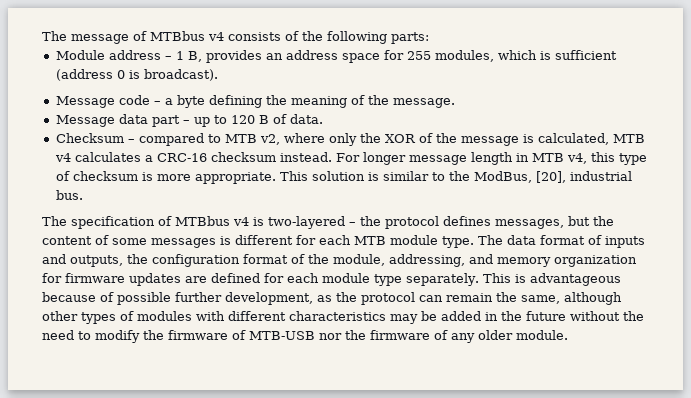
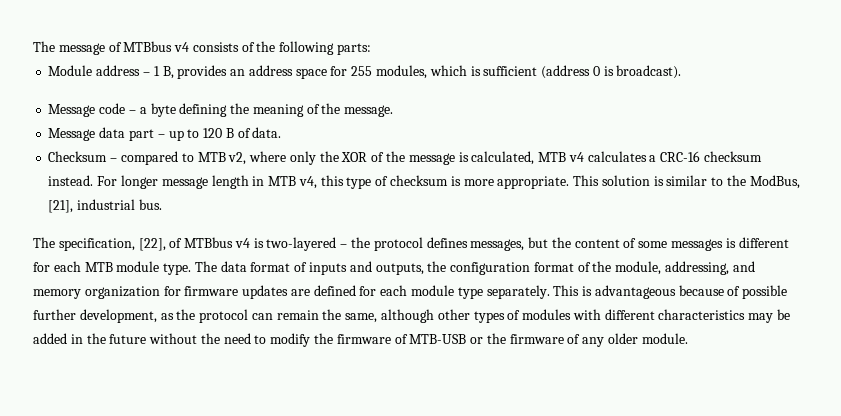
- This solution is similar to the ModBus, [20], industrial bus.
+ This solution is similar to the ModBus, [21], industrial bus.
- The specification of MTBbus v4 is two-layered – the protocol defines messages, but the content of some messages is different for each MTB module type.
+ The specification, [22], of MTBbus v4 is two-layered – the protocol defines messages, but the content of some messages is different for each MTB module type.
- This is advantageous because of possible further development, as the protocol can remain the same, although other types of modules with different characteristics may be added in the future without the need to modify the firmware of MTB-USB nor the firmware of any older module.
+ This is advantageous because of possible further development, as the protocol can remain the same, although other types of modules with different characteristics may be added in the future without the need to modify the firmware of MTB-USB or the firmware of any older module.

